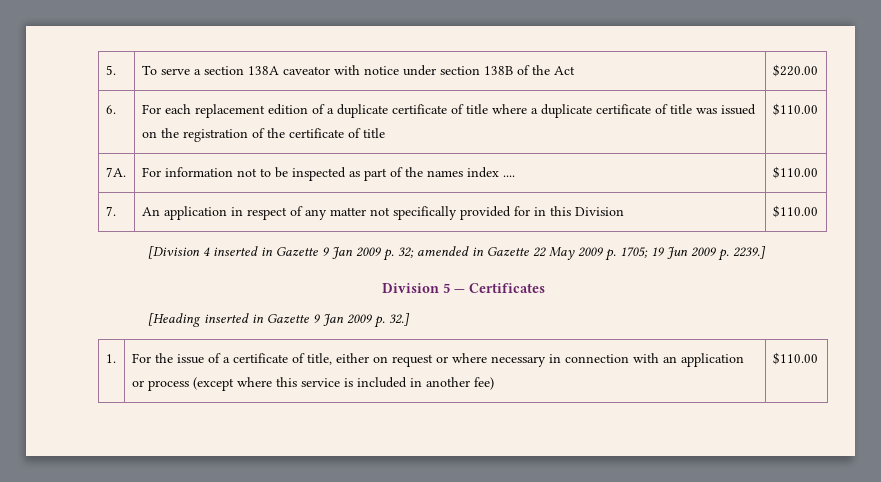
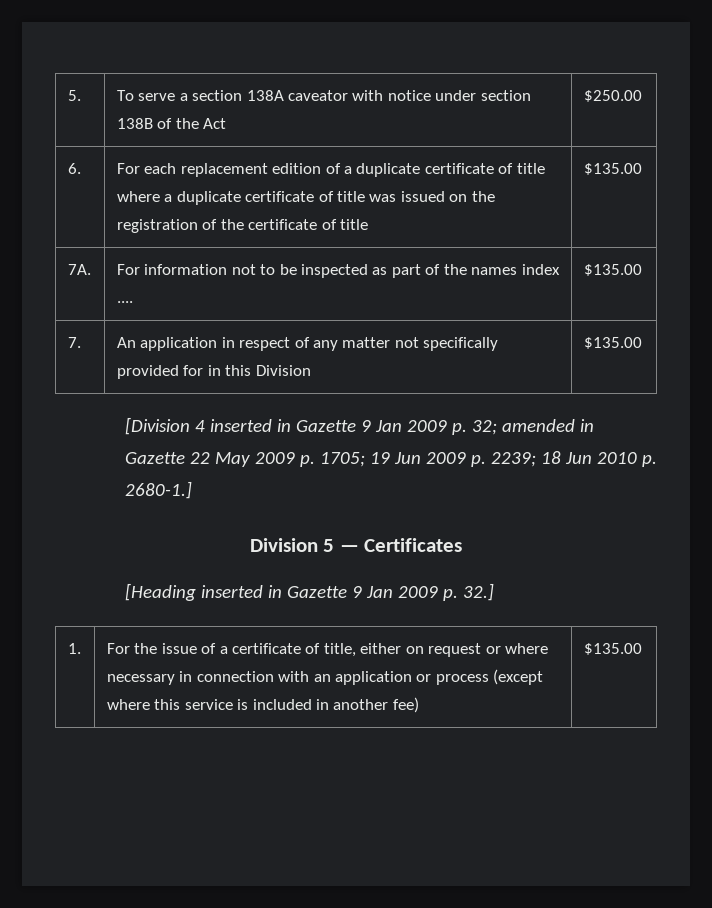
- 5. | To serve a section 138A caveator with notice under section 138B of the Act | $220.00
+ 5. | To serve a section 138A caveator with notice under section 138B of the Act | $250.00
- 6. | For each replacement edition of a duplicate certificate of title where a duplicate certificate of title was issued on the registration of the certificate of title | $110.00
+ 6. | For each replacement edition of a duplicate certificate of title where a duplicate certificate of title was issued on the registration of the certificate of title | $135.00
- 7A. | For information not to be inspected as part of the names index .... | $110.00
+ 7A. | For information not to be inspected as part of the names index .... | $135.00
- 7. | An application in respect of any matter not specifically provided for in this Division | $110.00
+ 7. | An application in respect of any matter not specifically provided for in this Division | $135.00
- [Division 4 inserted in Gazette 9 Jan 2009 p. 32; amended in Gazette 22 May 2009 p. 1705; 19 Jun 2009 p. 2239.]
+ [Division 4 inserted in Gazette 9 Jan 2009 p. 32; amended in Gazette 22 May 2009 p. 1705; 19 Jun 2009 p. 2239; 18 Jun 2010 p. 2680-1.]
- 1. | For the issue of a certificate of title, either on request or where necessary in connection with an application or process (except where this service is included in another fee) | $110.00
+ 1. | For the issue of a certificate of title, either on request or where necessary in connection with an application or process (except where this service is included in another fee) | $135.00

